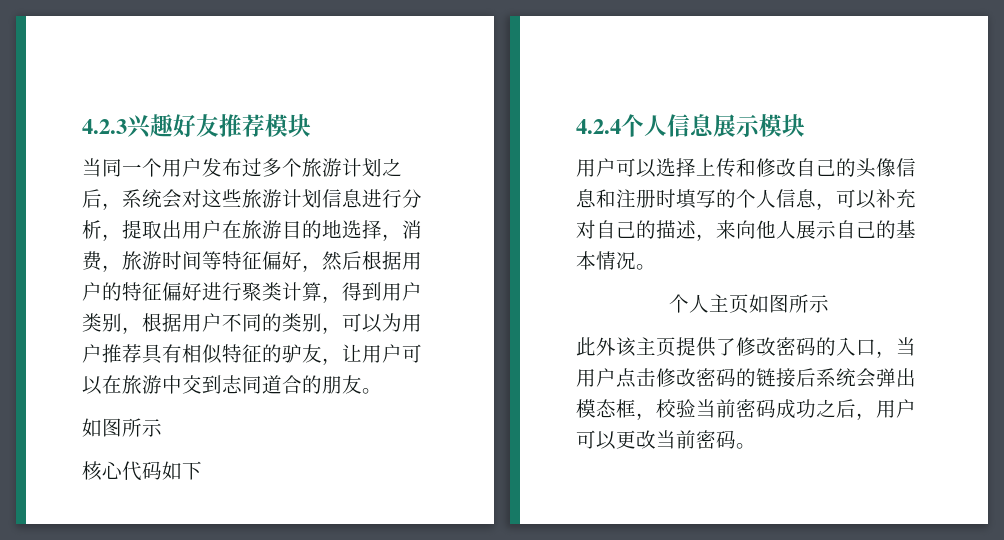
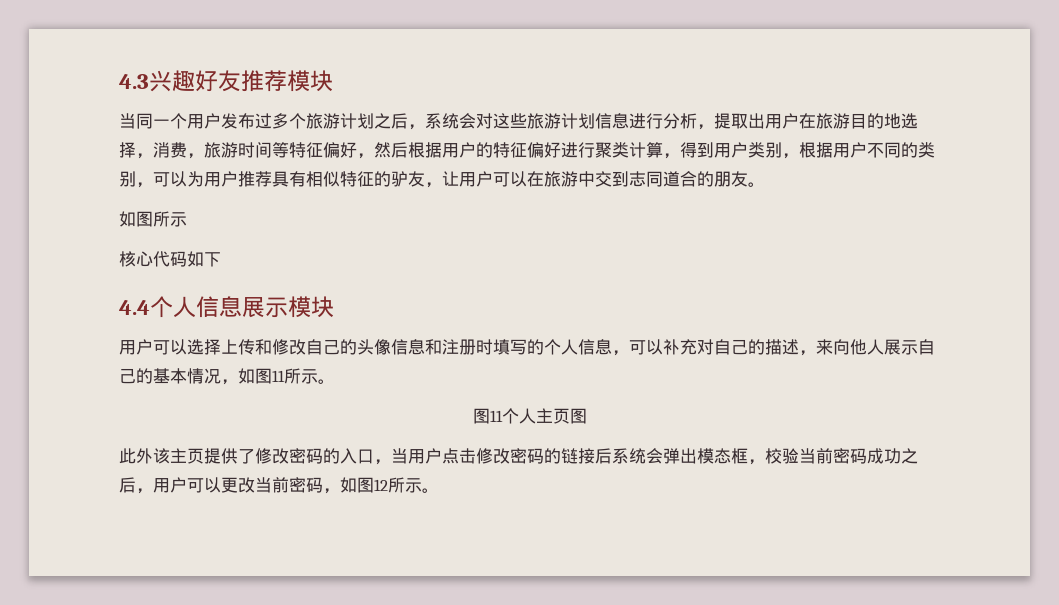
- 4.2.3兴趣好友推荐模块
+ 4.3兴趣好友推荐模块
- 4.2.4个人信息展示模块
+ 4.4个人信息展示模块
- 用户可以选择上传和修改自己的头像信息和注册时填写的个人信息，可以补充对自己的描述，来向他人展示自己的基本情况。
- 个人主页如图所示
+ 用户可以选择上传和修改自己的头像信息和注册时填写的个人信息，可以补充对自己的描述，来向他人展示自己的基本情况，如图11所示。
+ 图11个人主页图
- 此外该主页提供了修改密码的入口，当用户点击修改密码的链接后系统会弹出模态框，校验当前密码成功之后，用户可以更改当前密码。
+ 此外该主页提供了修改密码的入口，当用户点击修改密码的链接后系统会弹出模态框，校验当前密码成功之后，用户可以更改当前密码，如图12所示。

